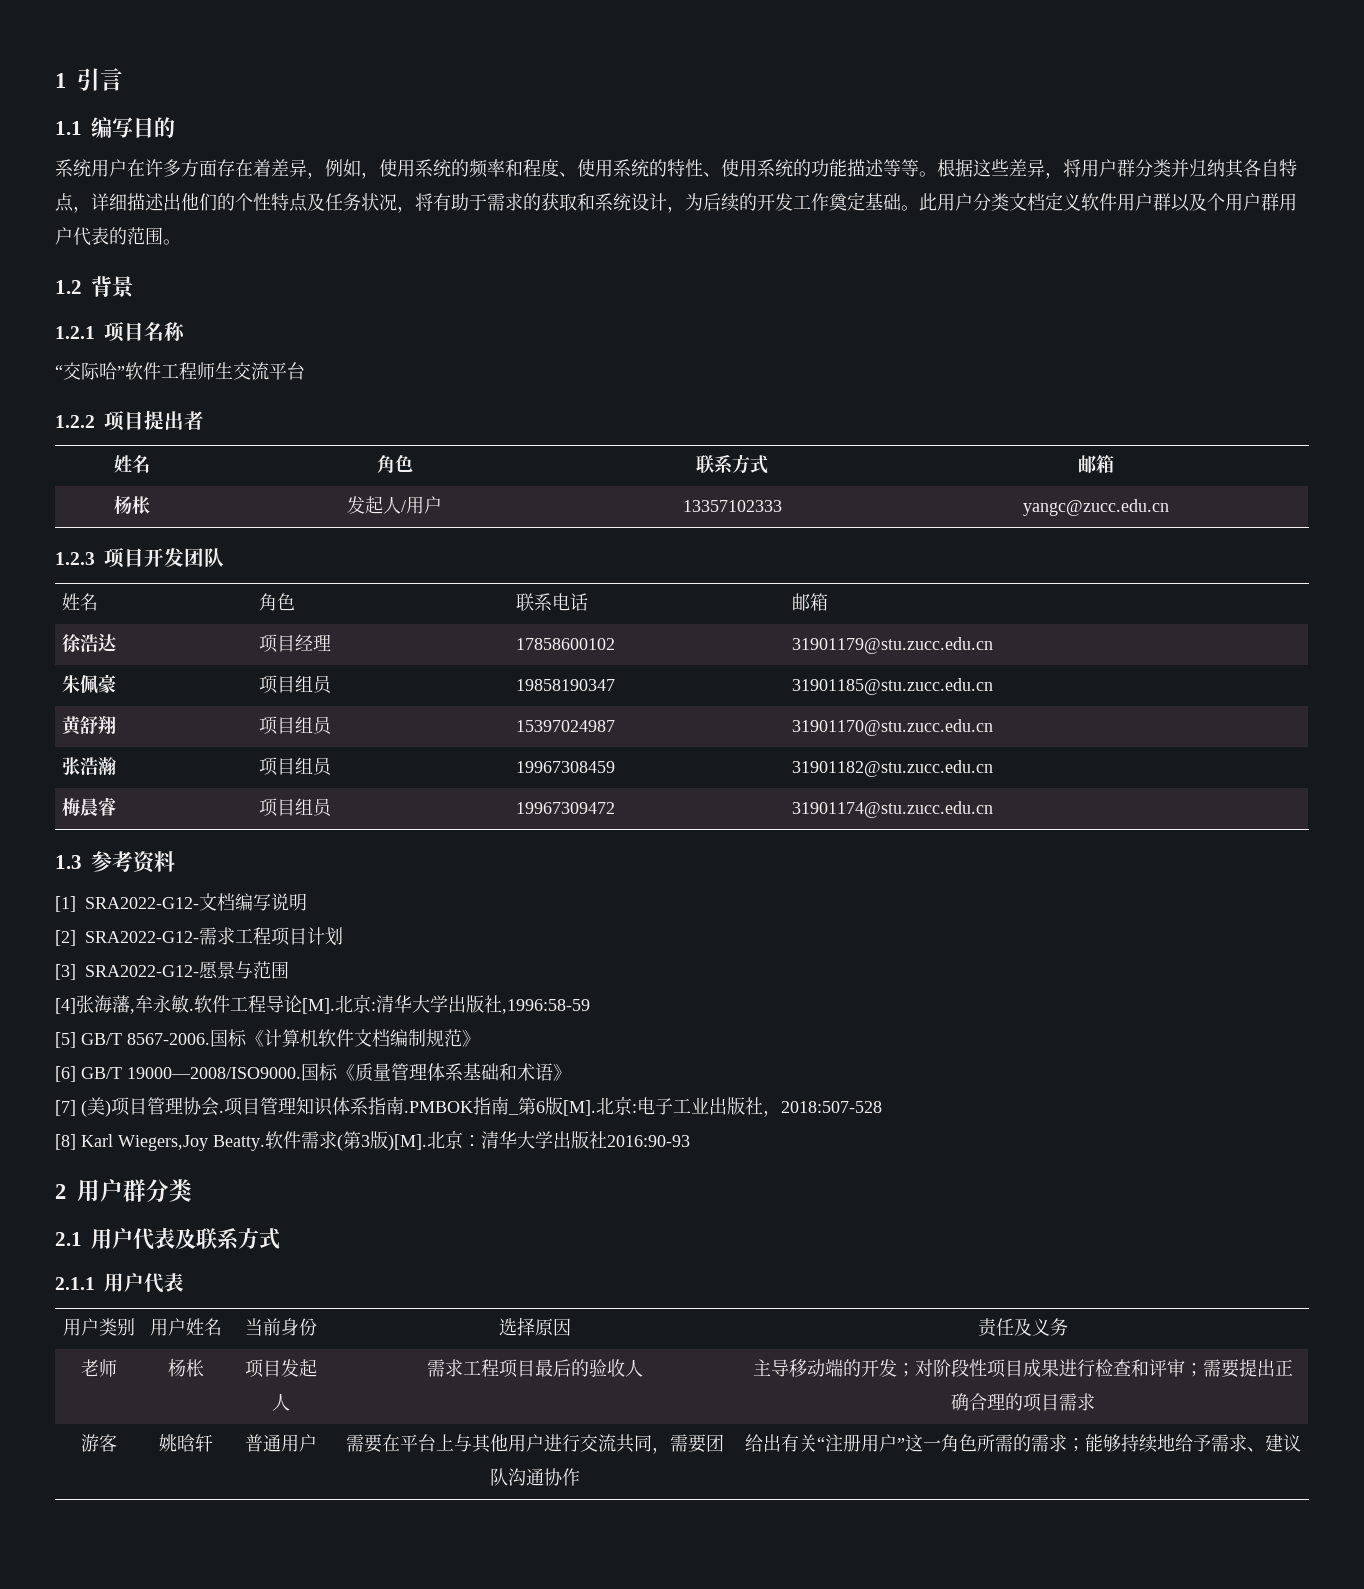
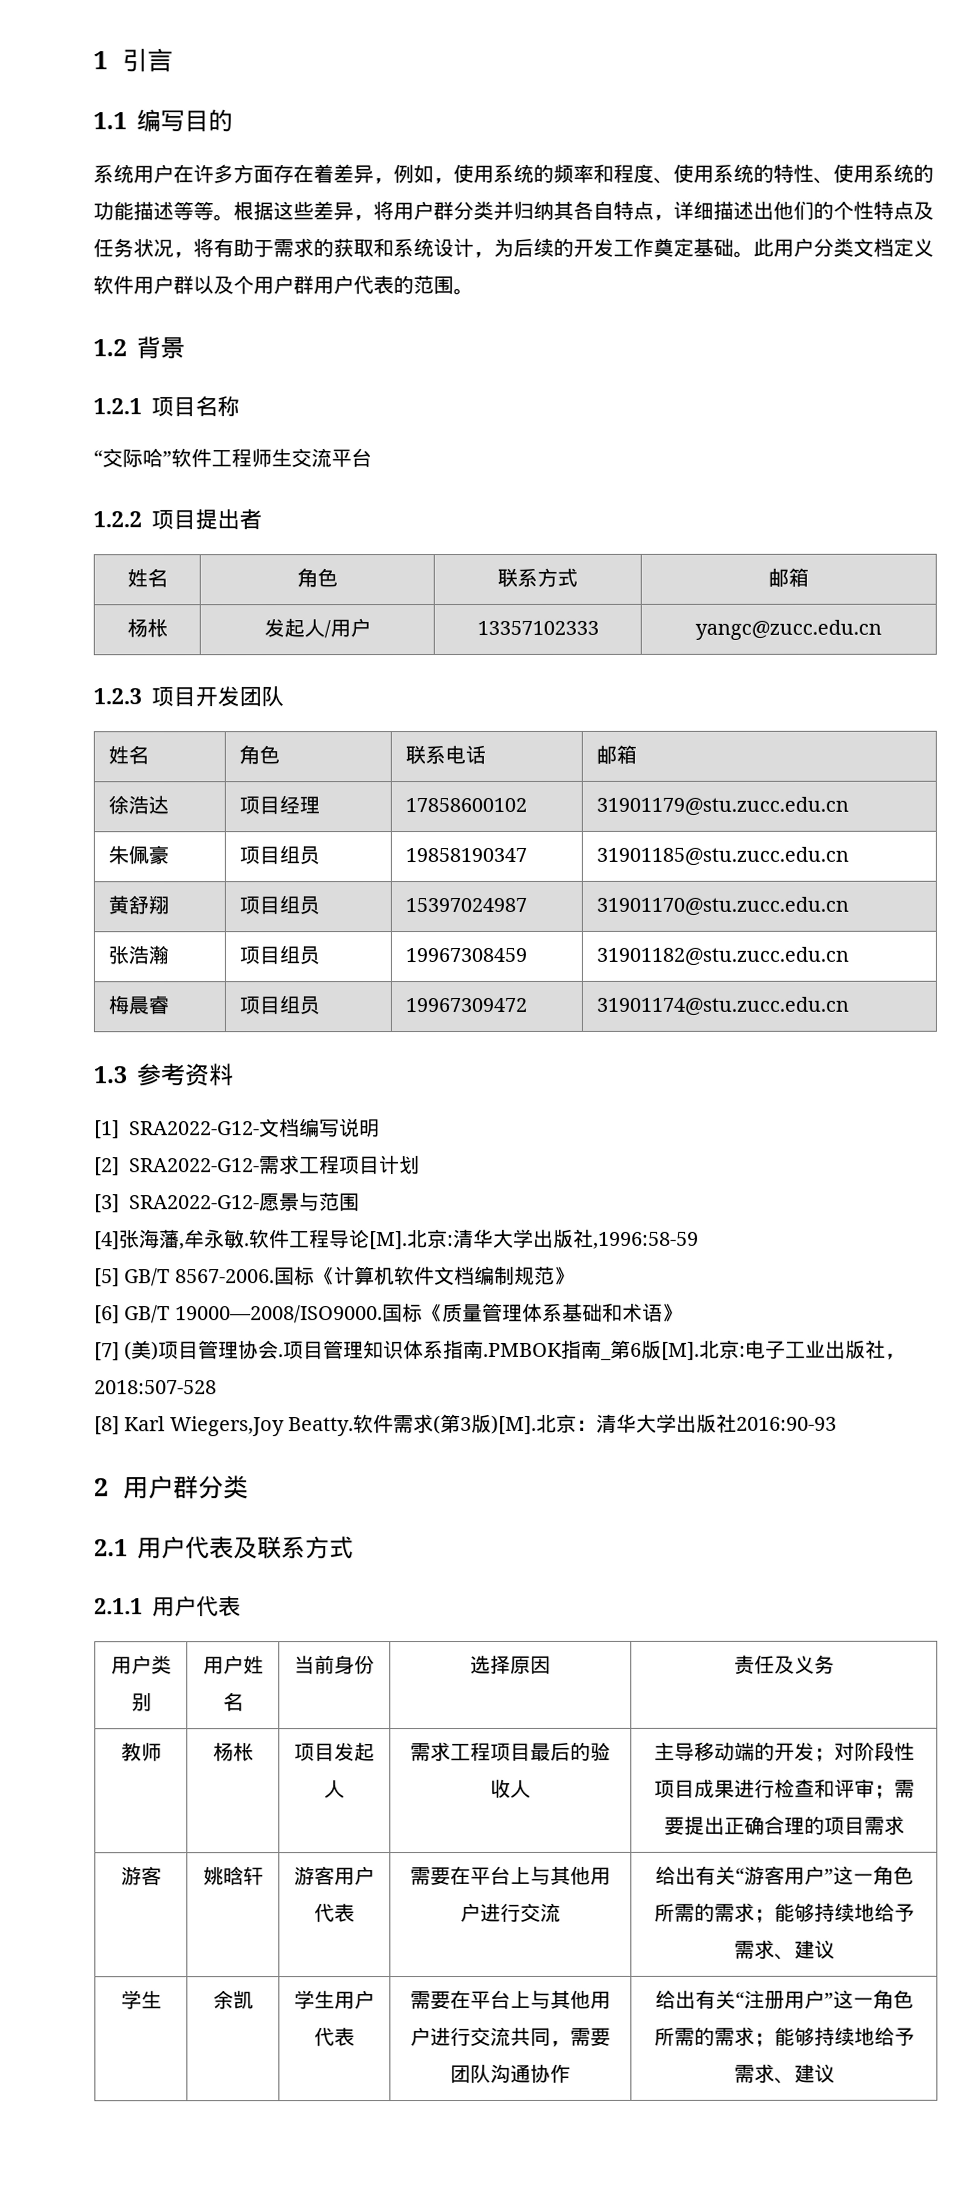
- 老师 | 杨枨 | 项目发起人 | 需求工程项目最后的验收人 | 主导移动端的开发；对阶段性项目成果进行检查和评审；需要提出正确合理的项目需求
+ 教师 | 杨枨 | 项目发起人 | 需求工程项目最后的验收人 | 主导移动端的开发；对阶段性项目成果进行检查和评审；需要提出正确合理的项目需求
- 游客 | 姚晗轩 | 普通用户 | 需要在平台上与其他用户进行交流共同，需要团队沟通协作 | 给出有关“注册用户”这一角色所需的需求；能够持续地给予需求、建议
+ 游客 | 姚晗轩 | 游客用户代表 | 需要在平台上与其他用户进行交流 | 给出有关“游客用户”这一角色所需的需求；能够持续地给予需求、建议
+ 学生 | 余凯 | 学生用户代表 | 需要在平台上与其他用户进行交流共同，需要团队沟通协作 | 给出有关“注册用户”这一角色所需的需求；能够持续地给予需求、建议

